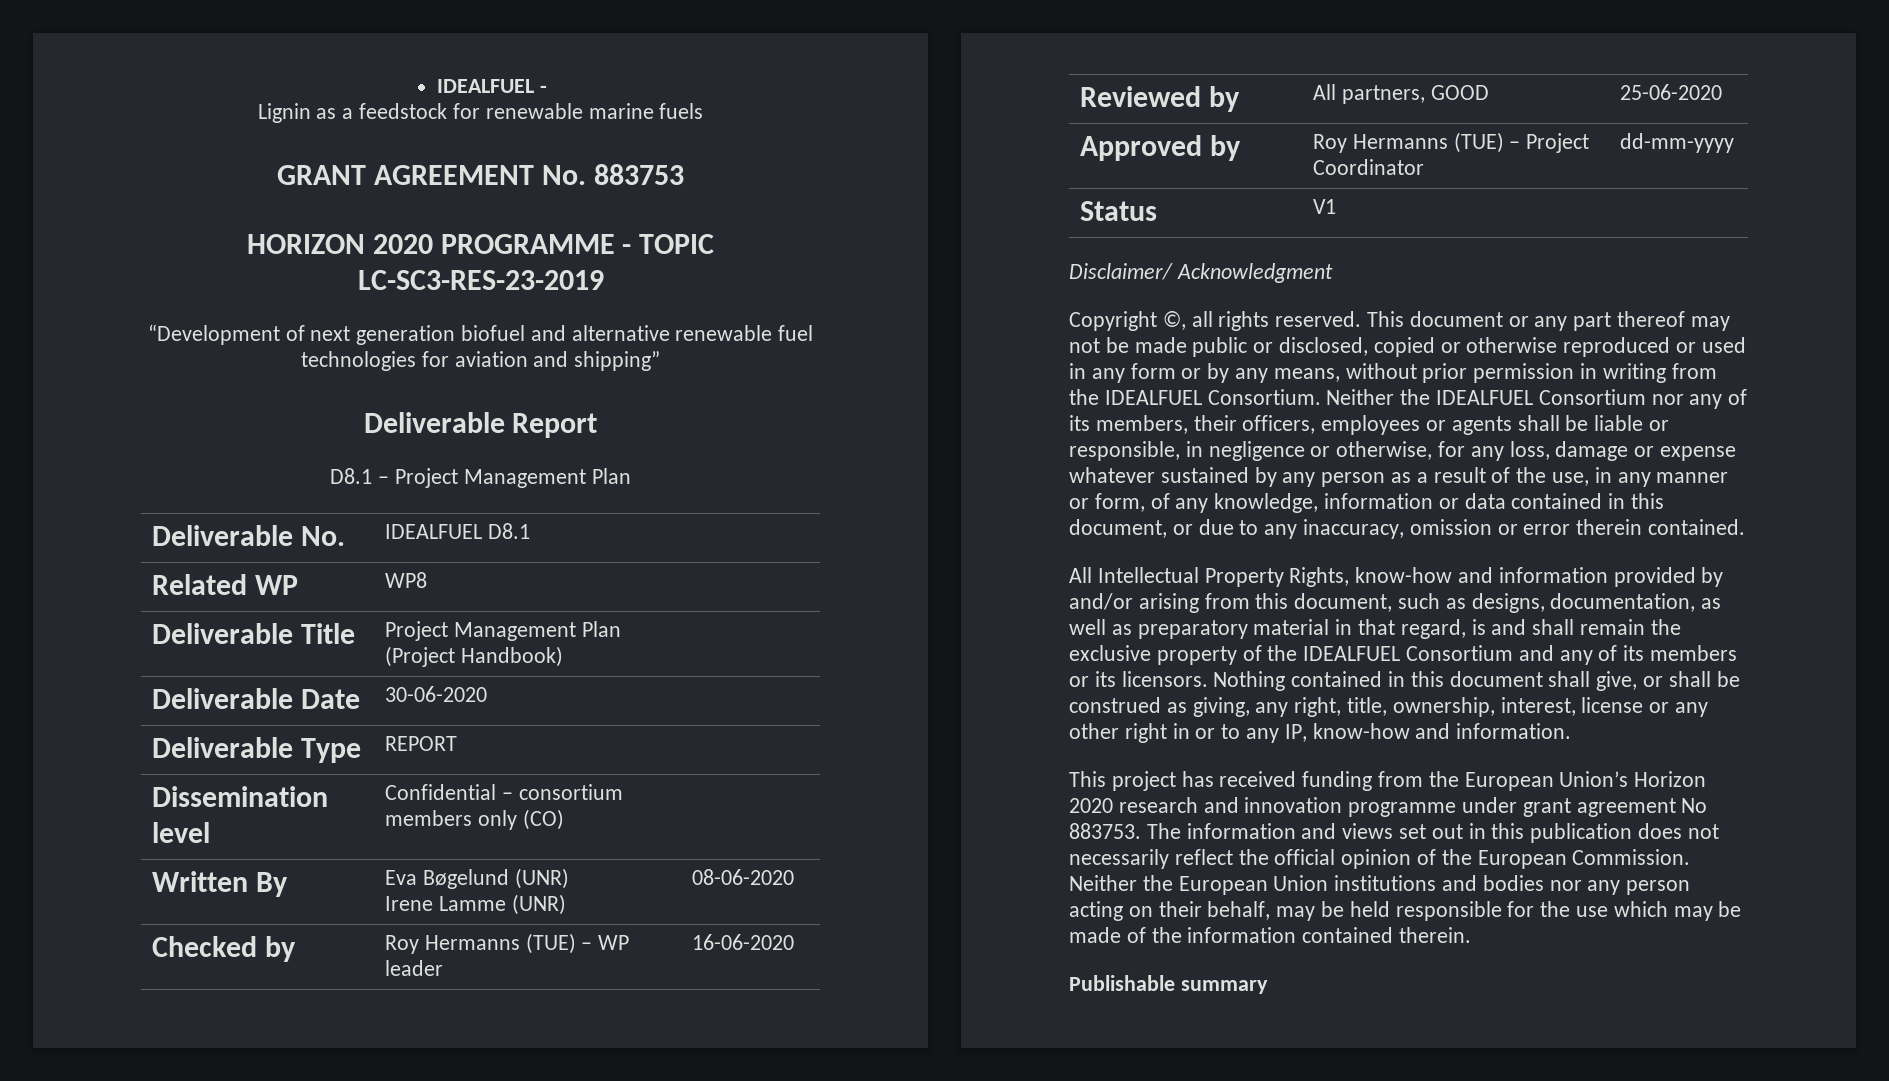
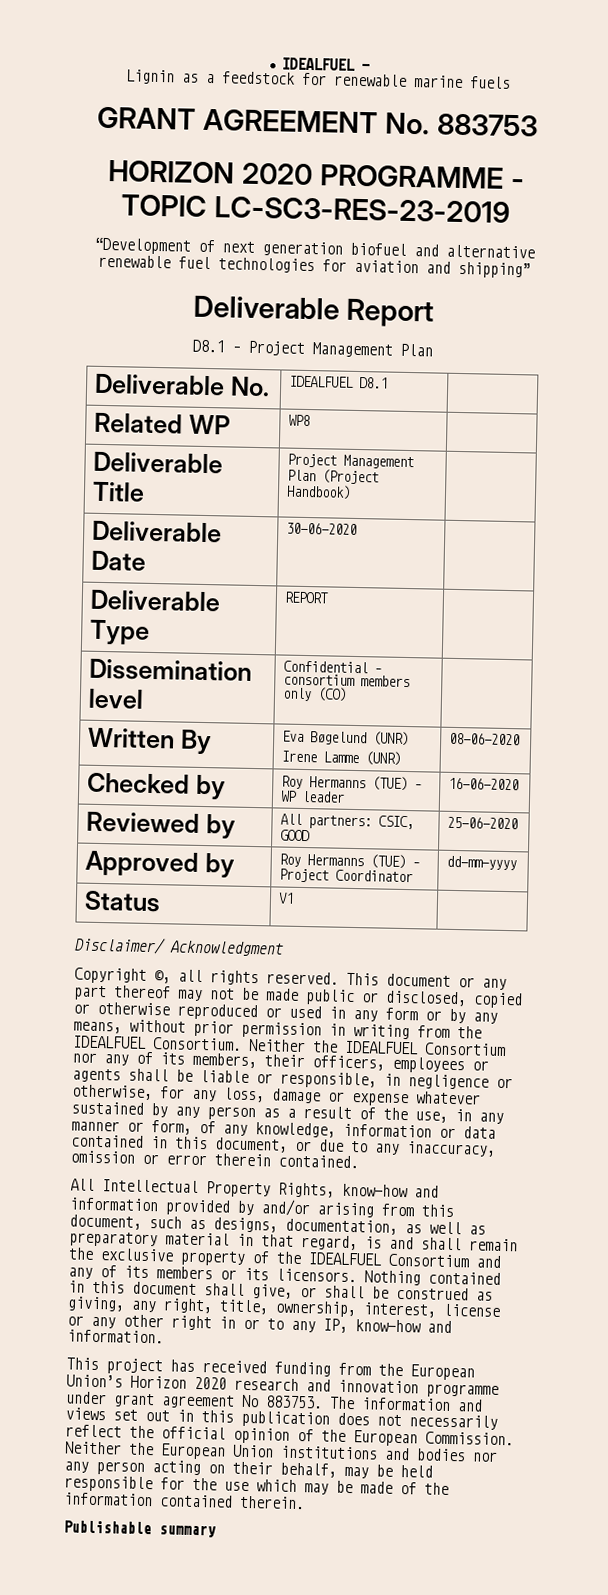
- Reviewed by | All partners, GOOD | 25-06-2020
+ Reviewed by | All partners: CSIC, GOOD | 25-06-2020

